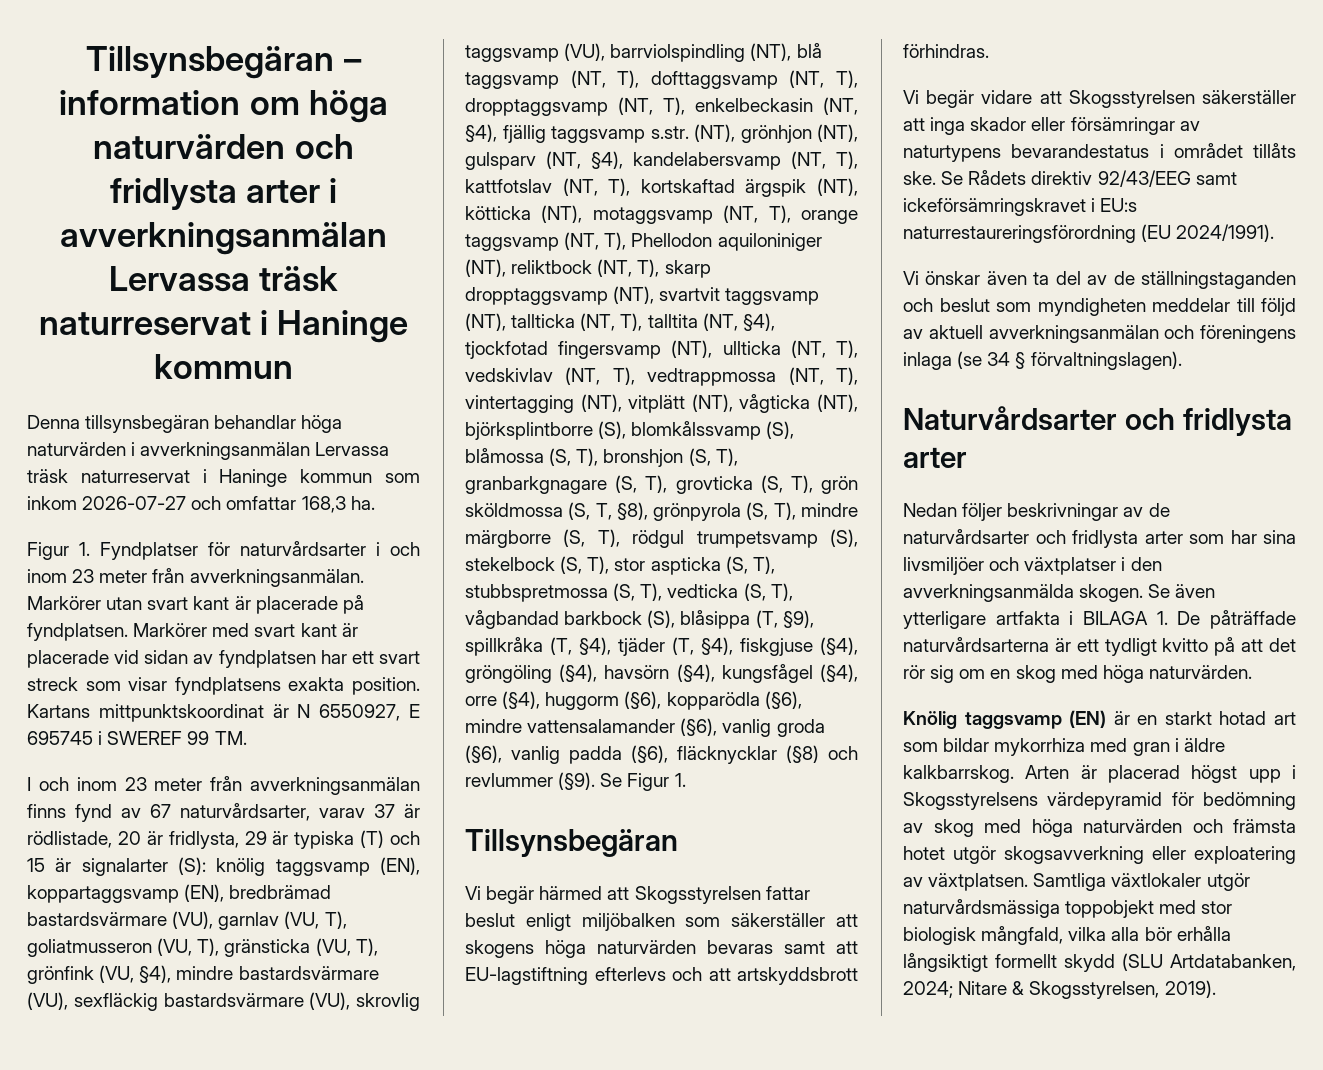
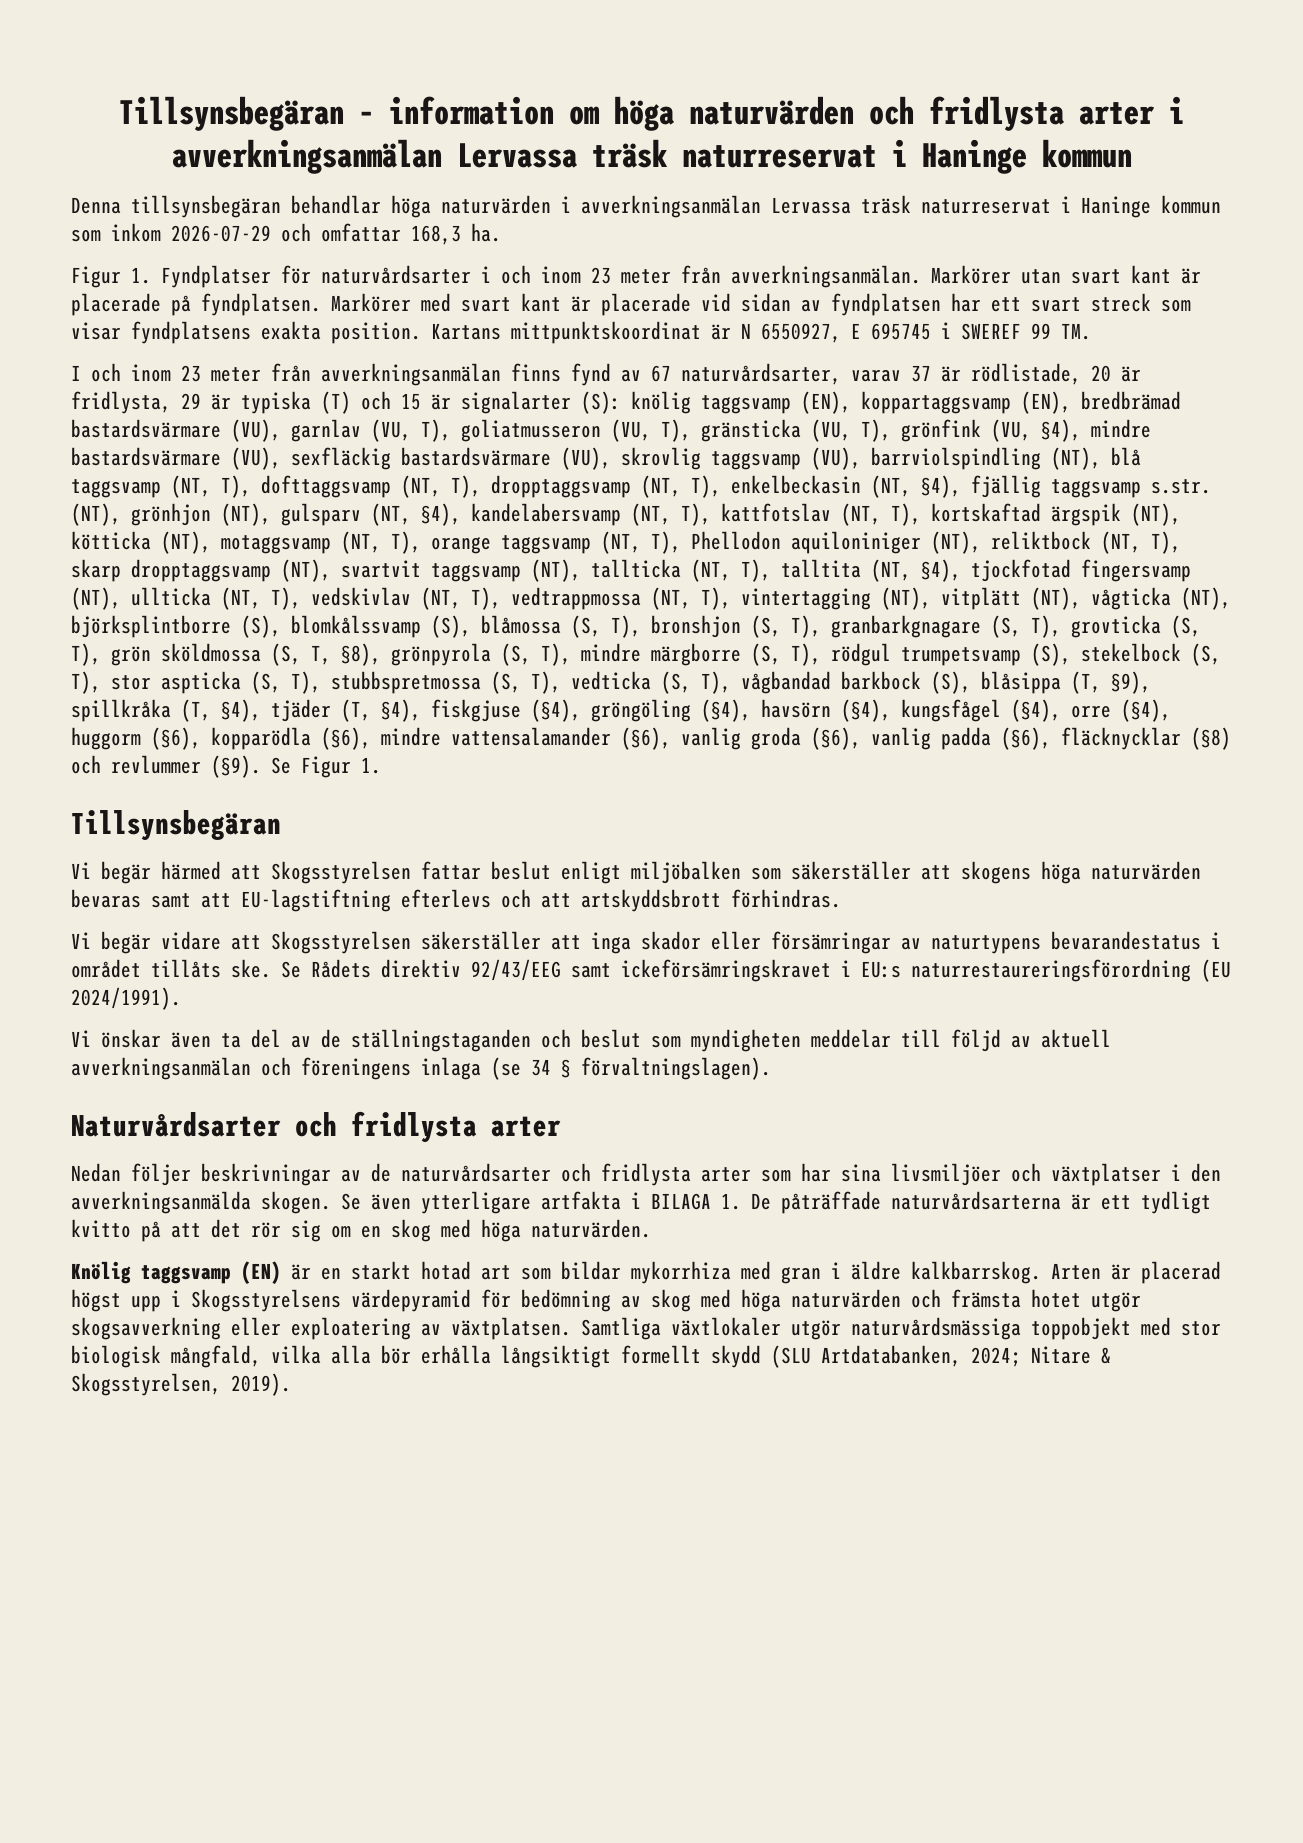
- Denna tillsynsbegäran behandlar höga naturvärden i avverkningsanmälan Lervassa träsk naturreservat i Haninge kommun som inkom 2026-07-27 och omfattar 168,3 ha.
+ Denna tillsynsbegäran behandlar höga naturvärden i avverkningsanmälan Lervassa träsk naturreservat i Haninge kommun som inkom 2026-07-29 och omfattar 168,3 ha.

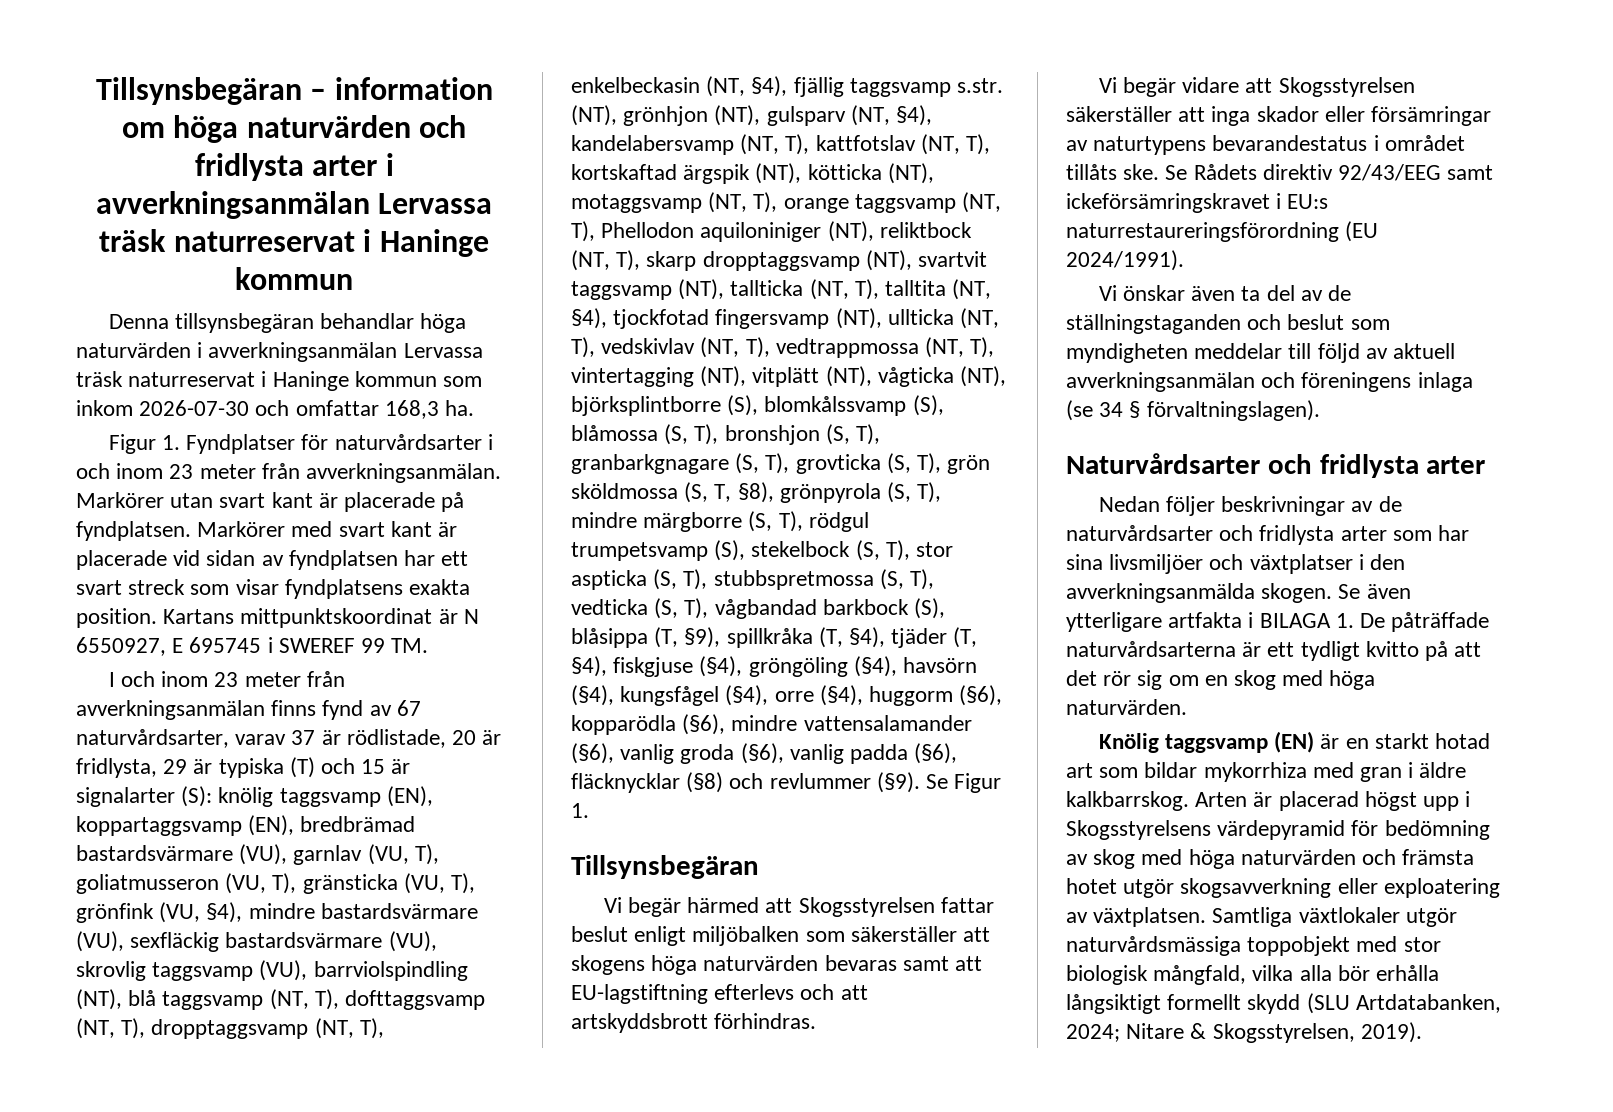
- Denna tillsynsbegäran behandlar höga naturvärden i avverkningsanmälan Lervassa träsk naturreservat i Haninge kommun som inkom 2026-07-29 och omfattar 168,3 ha.
+ Denna tillsynsbegäran behandlar höga naturvärden i avverkningsanmälan Lervassa träsk naturreservat i Haninge kommun som inkom 2026-07-30 och omfattar 168,3 ha.

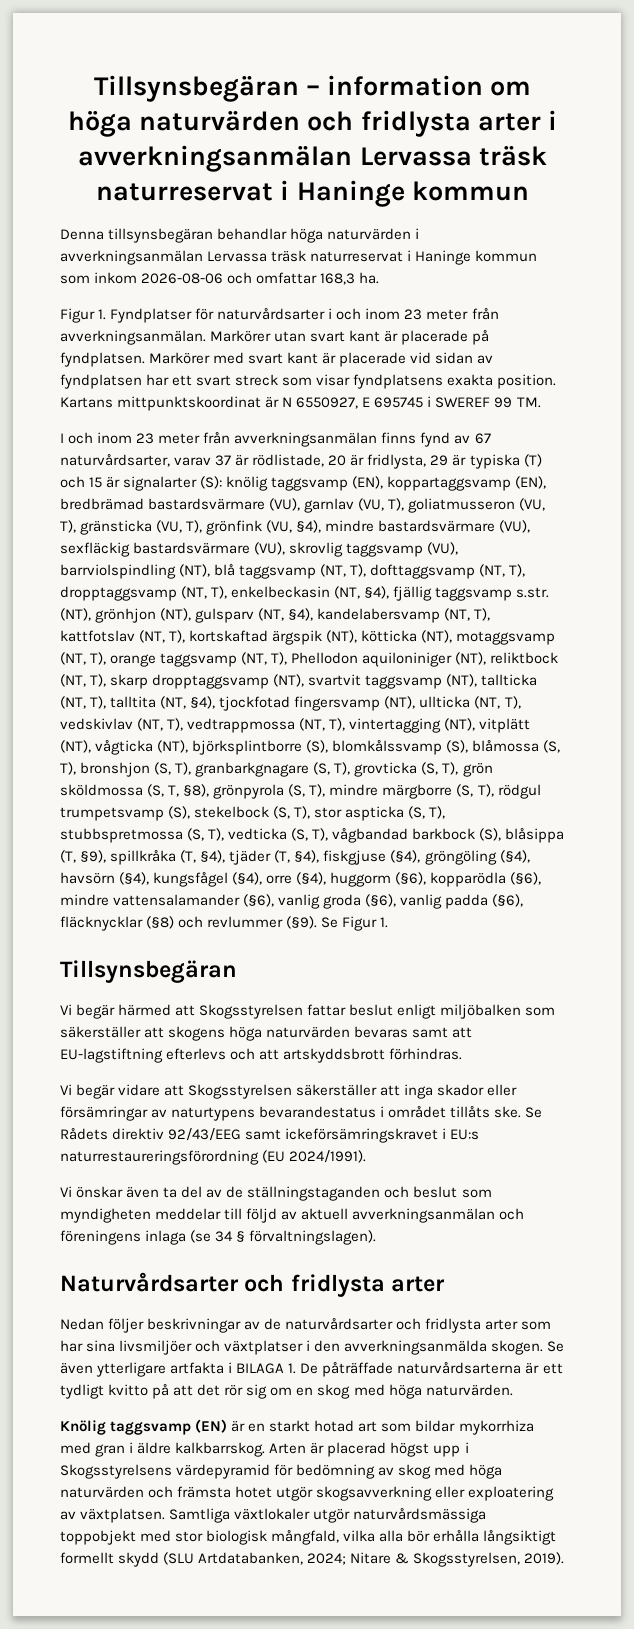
- Denna tillsynsbegäran behandlar höga naturvärden i avverkningsanmälan Lervassa träsk naturreservat i Haninge kommun som inkom 2026-07-30 och omfattar 168,3 ha.
+ Denna tillsynsbegäran behandlar höga naturvärden i avverkningsanmälan Lervassa träsk naturreservat i Haninge kommun som inkom 2026-08-06 och omfattar 168,3 ha.

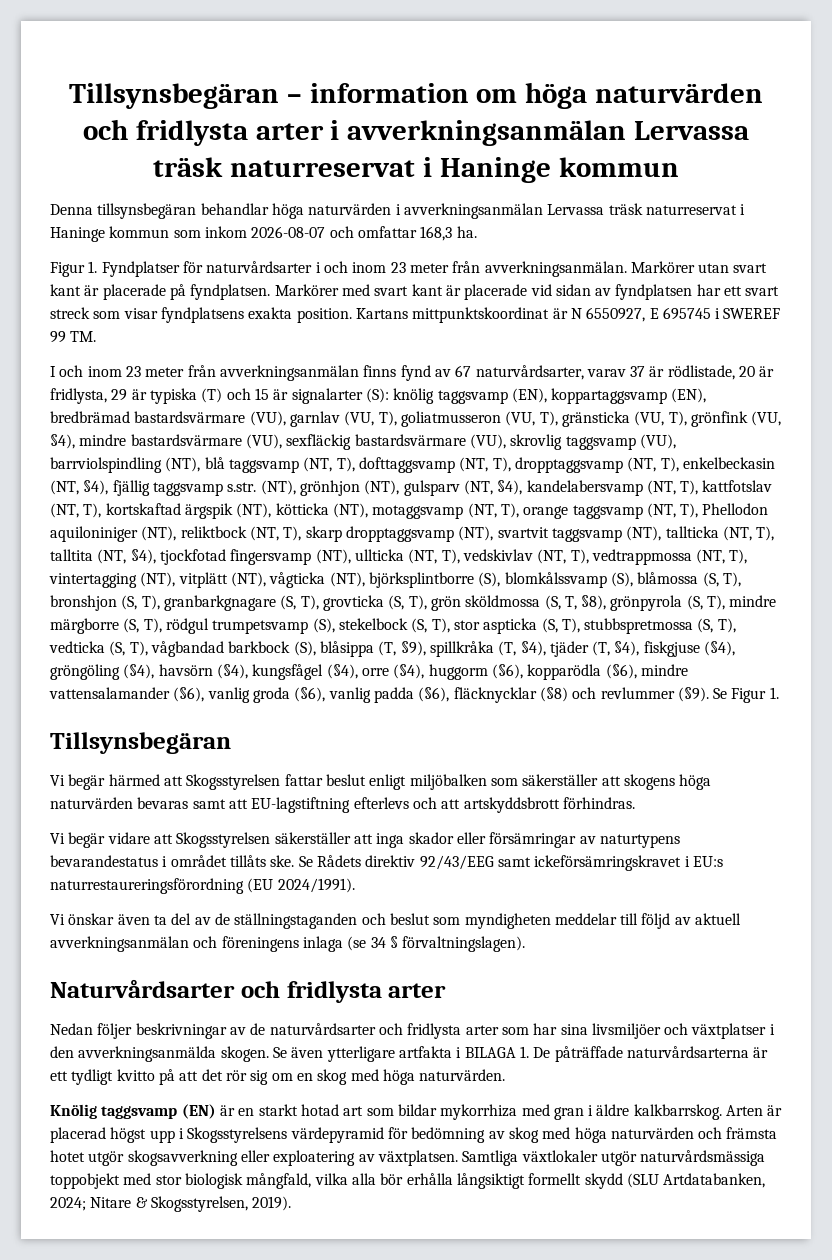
- Denna tillsynsbegäran behandlar höga naturvärden i avverkningsanmälan Lervassa träsk naturreservat i Haninge kommun som inkom 2026-08-06 och omfattar 168,3 ha.
+ Denna tillsynsbegäran behandlar höga naturvärden i avverkningsanmälan Lervassa träsk naturreservat i Haninge kommun som inkom 2026-08-07 och omfattar 168,3 ha.

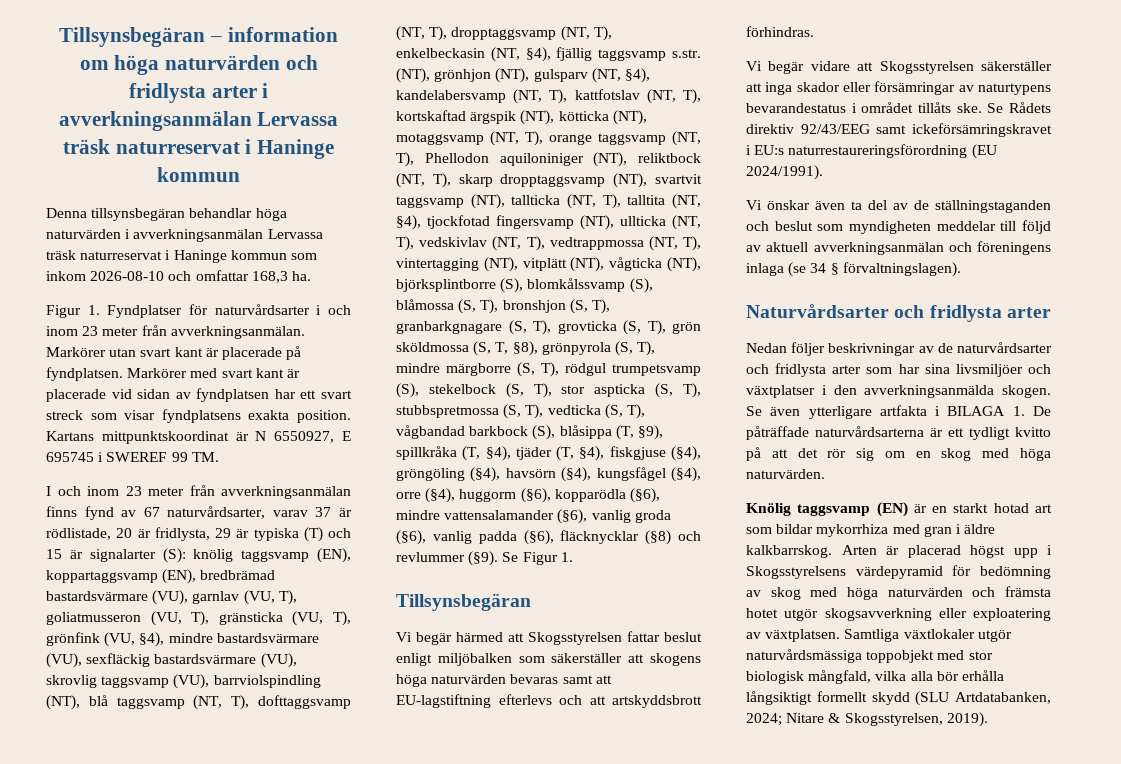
- Denna tillsynsbegäran behandlar höga naturvärden i avverkningsanmälan Lervassa träsk naturreservat i Haninge kommun som inkom 2026-08-07 och omfattar 168,3 ha.
+ Denna tillsynsbegäran behandlar höga naturvärden i avverkningsanmälan Lervassa träsk naturreservat i Haninge kommun som inkom 2026-08-10 och omfattar 168,3 ha.

